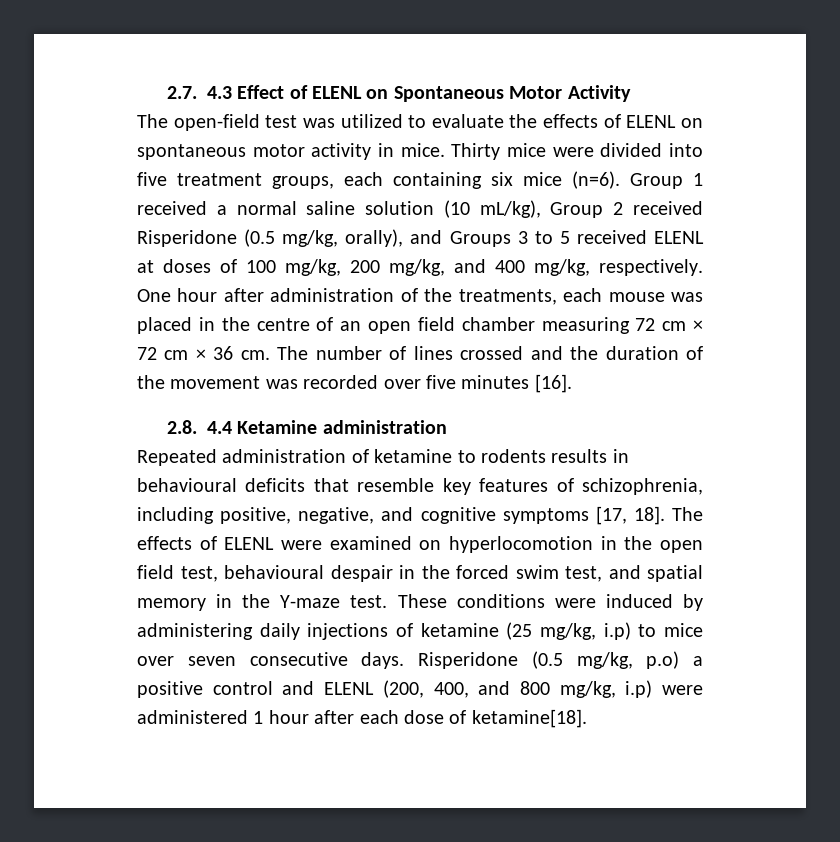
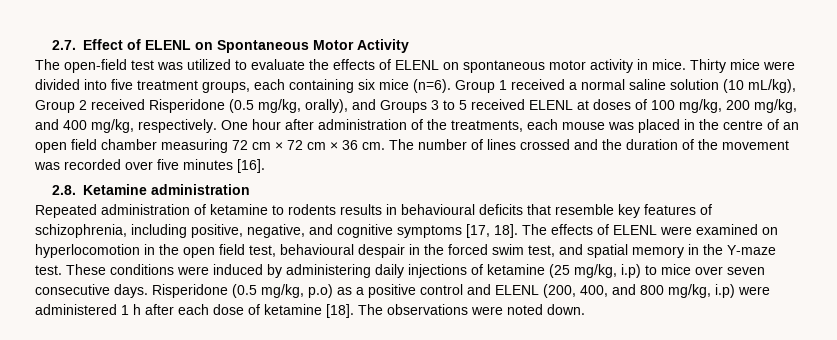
- 2.7. 4.3 Effect of ELENL on Spontaneous Motor Activity
+ 2.7. Effect of ELENL on Spontaneous Motor Activity
- 2.8. 4.4 Ketamine administration
+ 2.8. Ketamine administration
- Risperidone (0.5 mg/kg, p.o) a positive control and ELENL (200, 400, and 800 mg/kg, i.p) were administered 1 hour after each dose of ketamine[18].
+ Risperidone (0.5 mg/kg, p.o) as a positive control and ELENL (200, 400, and 800 mg/kg, i.p) were administered 1 h after each dose of ketamine [18]. The observations were noted down.

